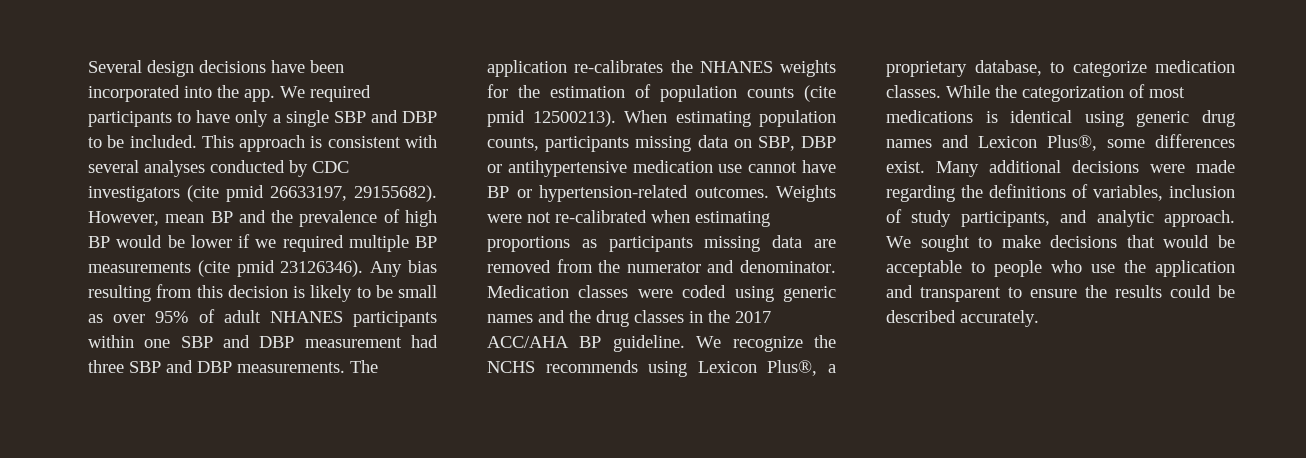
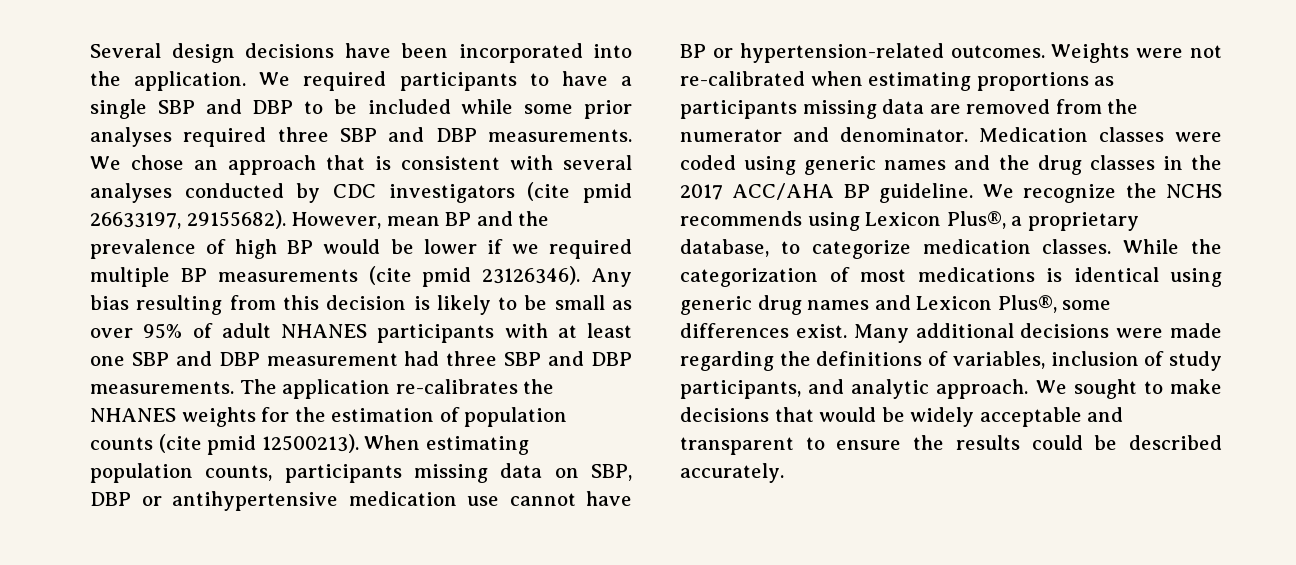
- Several design decisions have been incorporated into the app.
+ Several design decisions have been incorporated into the application.
- We required participants to have only a single SBP and DBP to be included. This approach is consistent with several analyses conducted by CDC investigators (cite pmid 26633197, 29155682).
+ We required participants to have a single SBP and DBP to be included while some prior analyses required three SBP and DBP measurements. We chose an approach that is consistent with several analyses conducted by CDC investigators (cite pmid 26633197, 29155682).
- Any bias resulting from this decision is likely to be small as over 95% of adult NHANES participants within one SBP and DBP measurement had three SBP and DBP measurements.
+ Any bias resulting from this decision is likely to be small as over 95% of adult NHANES participants with at least one SBP and DBP measurement had three SBP and DBP measurements.
- We sought to make decisions that would be acceptable to people who use the application and transparent to ensure the results could be described accurately.
+ We sought to make decisions that would be widely acceptable and transparent to ensure the results could be described accurately.

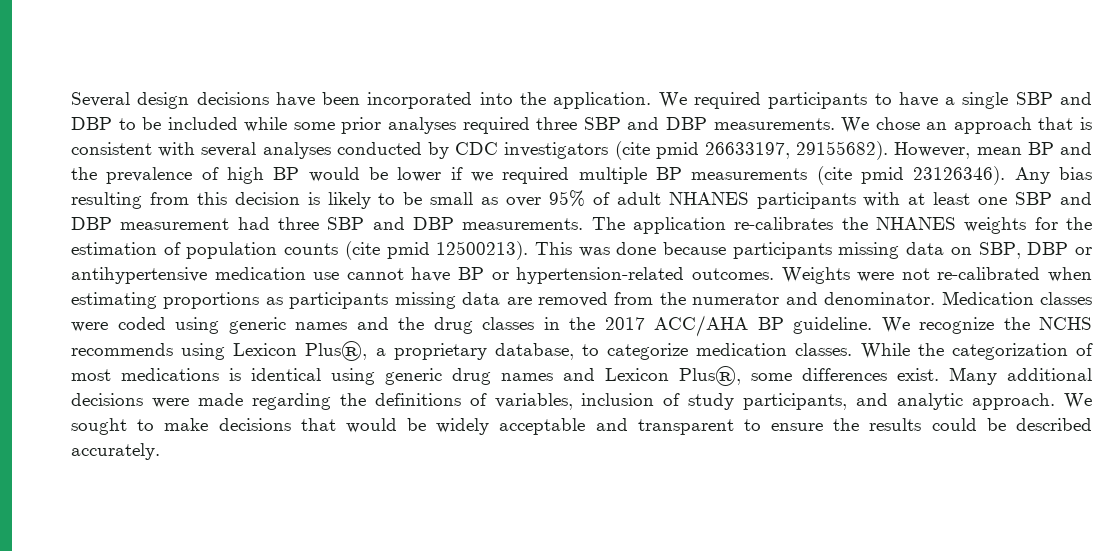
- When estimating population counts, participants missing data on SBP, DBP or antihypertensive medication use cannot have BP or hypertension-related outcomes.
+ This was done because participants missing data on SBP, DBP or antihypertensive medication use cannot have BP or hypertension-related outcomes.

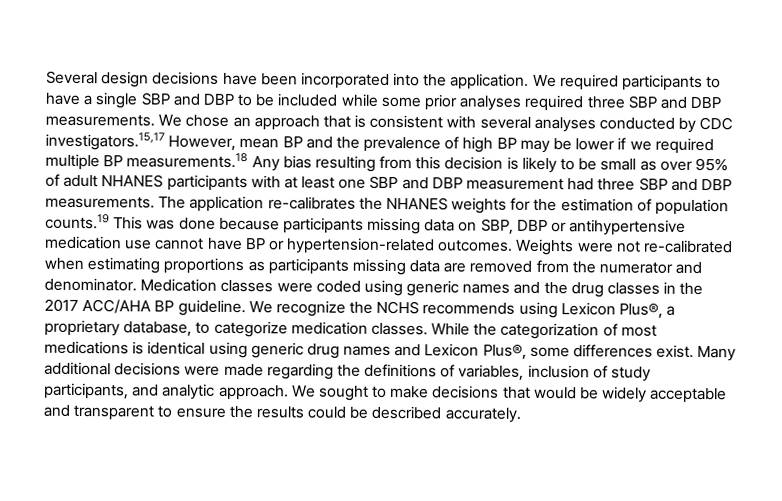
- We chose an approach that is consistent with several analyses conducted by CDC investigators (cite pmid 26633197, 29155682). However, mean BP and the prevalence of high BP would be lower if we required multiple BP measurements (cite pmid 23126346). Any bias resulting from this decision is likely to be small as over 95% of adult NHANES participants with at least one SBP and DBP measurement had three SBP and DBP measurements.
+ We chose an approach that is consistent with several analyses conducted by CDC investigators.15,17 However, mean BP and the prevalence of high BP may be lower if we required multiple BP measurements.18 Any bias resulting from this decision is likely to be small as over 95% of adult NHANES participants with at least one SBP and DBP measurement had three SBP and DBP measurements.
- The application re-calibrates the NHANES weights for the estimation of population counts (cite pmid 12500213). This was done because participants missing data on SBP, DBP or antihypertensive medication use cannot have BP or hypertension-related outcomes.
+ The application re-calibrates the NHANES weights for the estimation of population counts.19 This was done because participants missing data on SBP, DBP or antihypertensive medication use cannot have BP or hypertension-related outcomes.

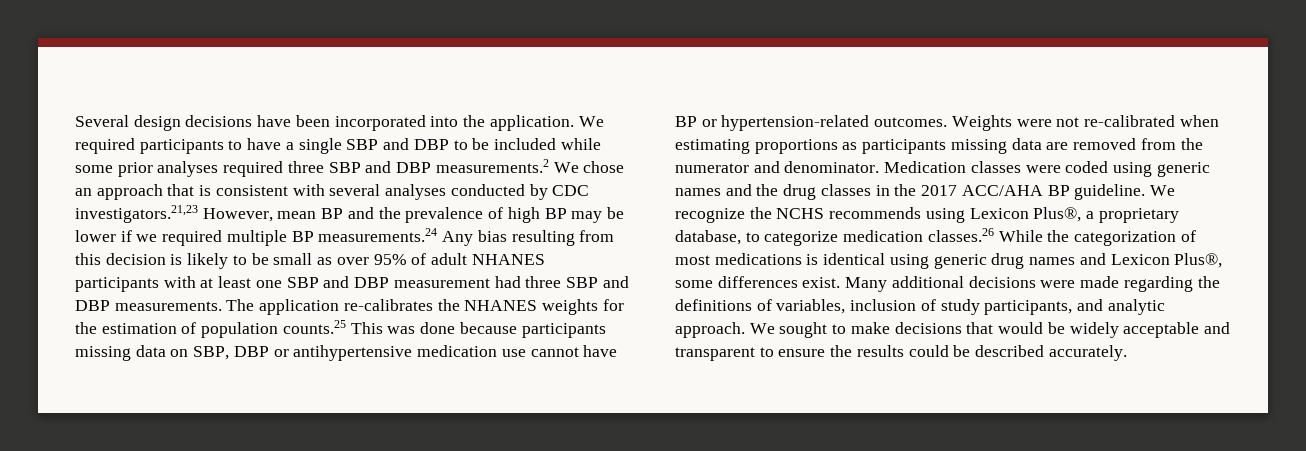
- We required participants to have a single SBP and DBP to be included while some prior analyses required three SBP and DBP measurements. We chose an approach that is consistent with several analyses conducted by CDC investigators.15,17 However, mean BP and the prevalence of high BP may be lower if we required multiple BP measurements.18 Any bias resulting from this decision is likely to be small as over 95% of adult NHANES participants with at least one SBP and DBP measurement had three SBP and DBP measurements.
+ We required participants to have a single SBP and DBP to be included while some prior analyses required three SBP and DBP measurements.2 We chose an approach that is consistent with several analyses conducted by CDC investigators.21,23 However, mean BP and the prevalence of high BP may be lower if we required multiple BP measurements.24 Any bias resulting from this decision is likely to be small as over 95% of adult NHANES participants with at least one SBP and DBP measurement had three SBP and DBP measurements.
- The application re-calibrates the NHANES weights for the estimation of population counts.19 This was done because participants missing data on SBP, DBP or antihypertensive medication use cannot have BP or hypertension-related outcomes.
+ The application re-calibrates the NHANES weights for the estimation of population counts.25 This was done because participants missing data on SBP, DBP or antihypertensive medication use cannot have BP or hypertension-related outcomes.
- We recognize the NCHS recommends using Lexicon Plus®, a proprietary database, to categorize medication classes. While the categorization of most medications is identical using generic drug names and Lexicon Plus®, some differences exist.
+ We recognize the NCHS recommends using Lexicon Plus®, a proprietary database, to categorize medication classes.26 While the categorization of most medications is identical using generic drug names and Lexicon Plus®, some differences exist.

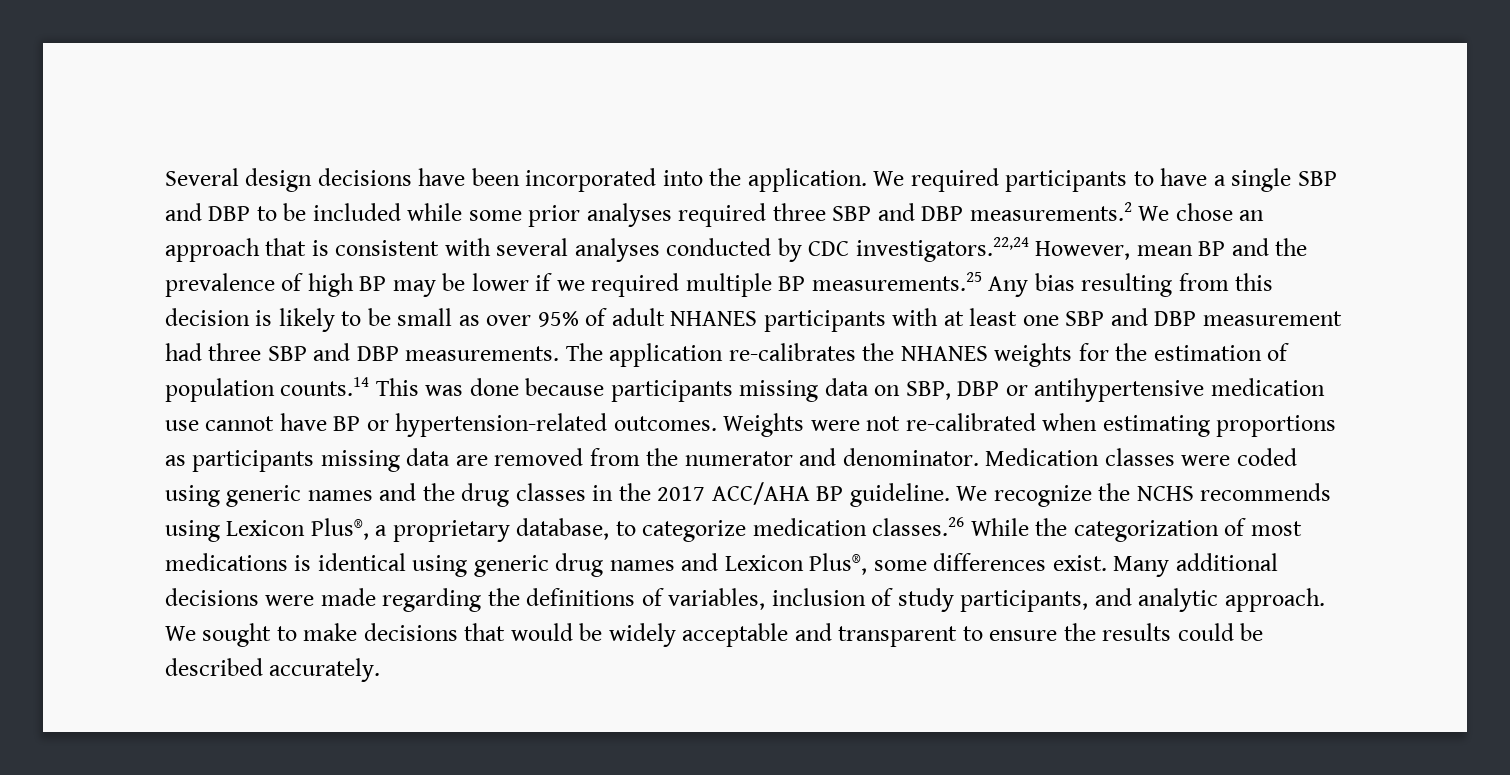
- We required participants to have a single SBP and DBP to be included while some prior analyses required three SBP and DBP measurements.2 We chose an approach that is consistent with several analyses conducted by CDC investigators.21,23 However, mean BP and the prevalence of high BP may be lower if we required multiple BP measurements.24 Any bias resulting from this decision is likely to be small as over 95% of adult NHANES participants with at least one SBP and DBP measurement had three SBP and DBP measurements.
+ We required participants to have a single SBP and DBP to be included while some prior analyses required three SBP and DBP measurements.2 We chose an approach that is consistent with several analyses conducted by CDC investigators.22,24 However, mean BP and the prevalence of high BP may be lower if we required multiple BP measurements.25 Any bias resulting from this decision is likely to be small as over 95% of adult NHANES participants with at least one SBP and DBP measurement had three SBP and DBP measurements.
- The application re-calibrates the NHANES weights for the estimation of population counts.25 This was done because participants missing data on SBP, DBP or antihypertensive medication use cannot have BP or hypertension-related outcomes.
+ The application re-calibrates the NHANES weights for the estimation of population counts.14 This was done because participants missing data on SBP, DBP or antihypertensive medication use cannot have BP or hypertension-related outcomes.

